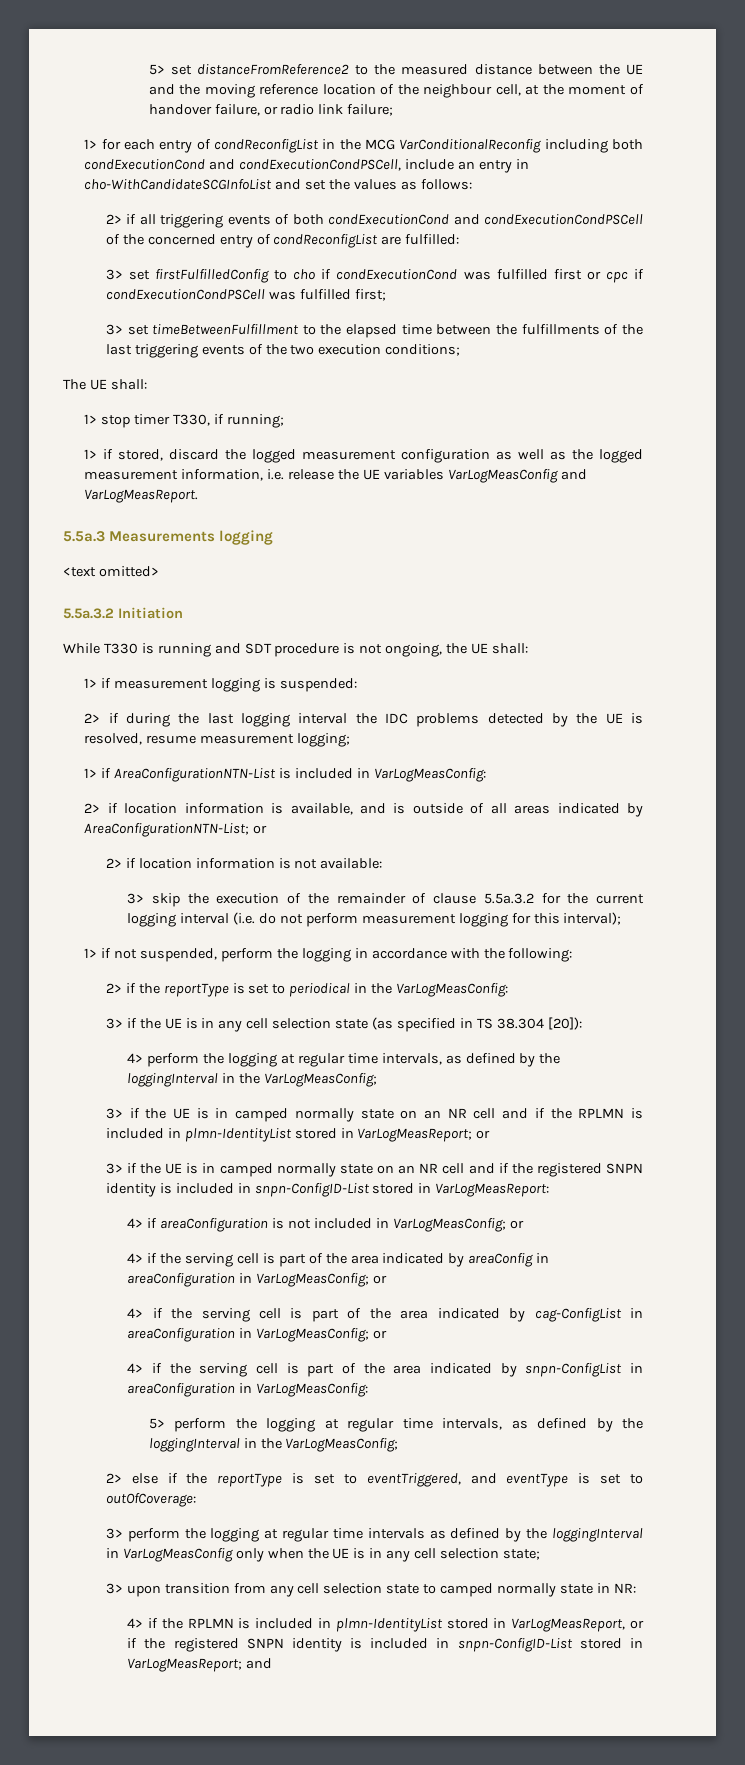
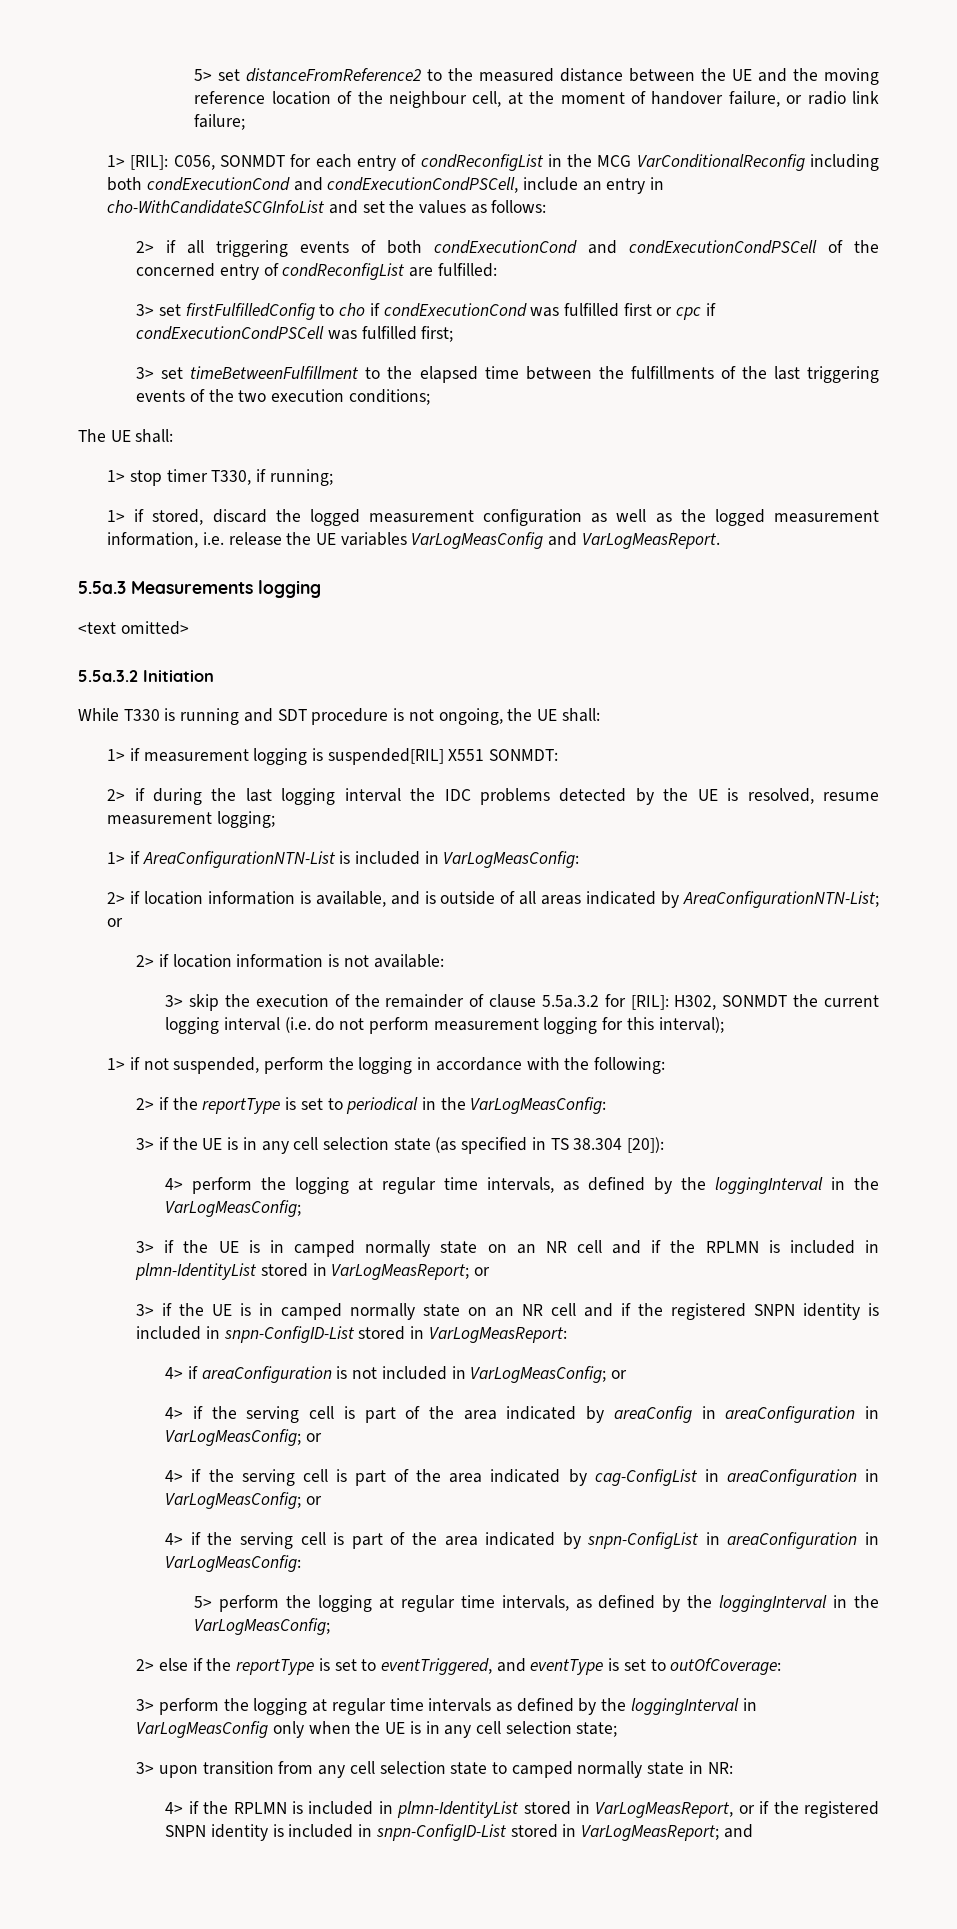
- 1> for each entry of condReconfigList in the MCG VarConditionalReconfig including both condExecutionCond and condExecutionCondPSCell, include an entry in cho-WithCandidateSCGInfoList and set the values as follows:
+ 1> [RIL]: C056, SONMDT for each entry of condReconfigList in the MCG VarConditionalReconfig including both condExecutionCond and condExecutionCondPSCell, include an entry in cho-WithCandidateSCGInfoList and set the values as follows:
- 1> if measurement logging is suspended:
+ 1> if measurement logging is suspended[RIL] X551 SONMDT:
- 3> skip the execution of the remainder of clause 5.5a.3.2 for the current logging interval (i.e. do not perform measurement logging for this interval);
+ 3> skip the execution of the remainder of clause 5.5a.3.2 for [RIL]: H302, SONMDT the current logging interval (i.e. do not perform measurement logging for this interval);

